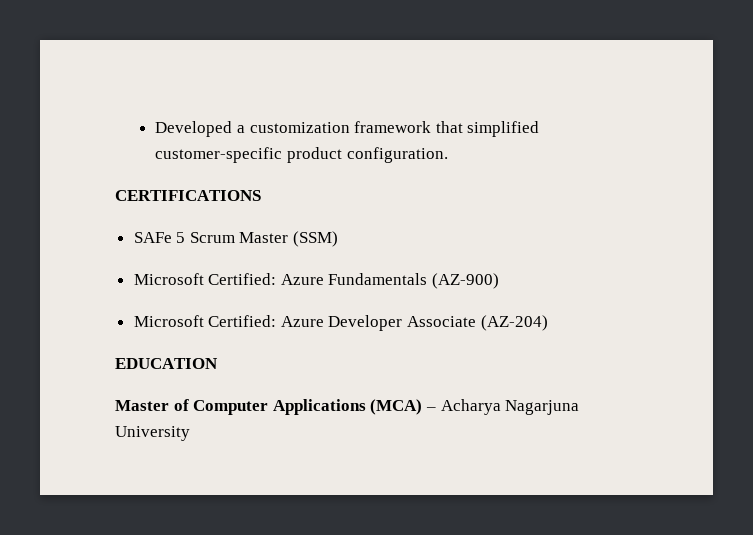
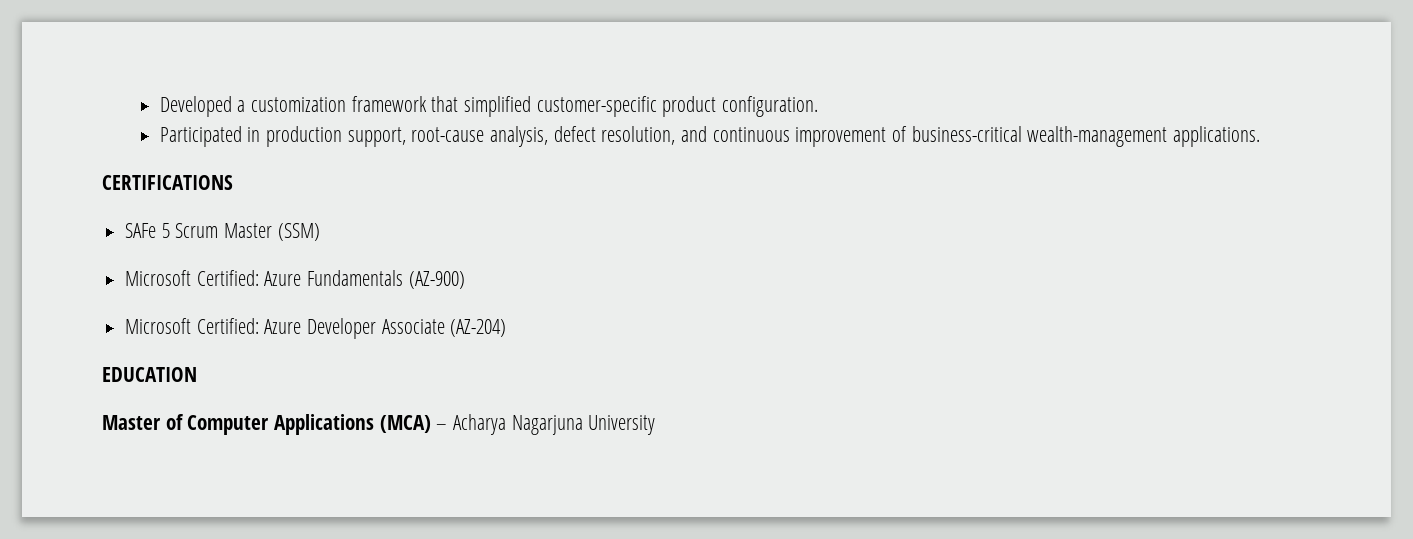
+ Participated in production support, root-cause analysis, defect resolution, and continuous improvement of business-critical wealth-management applications.

